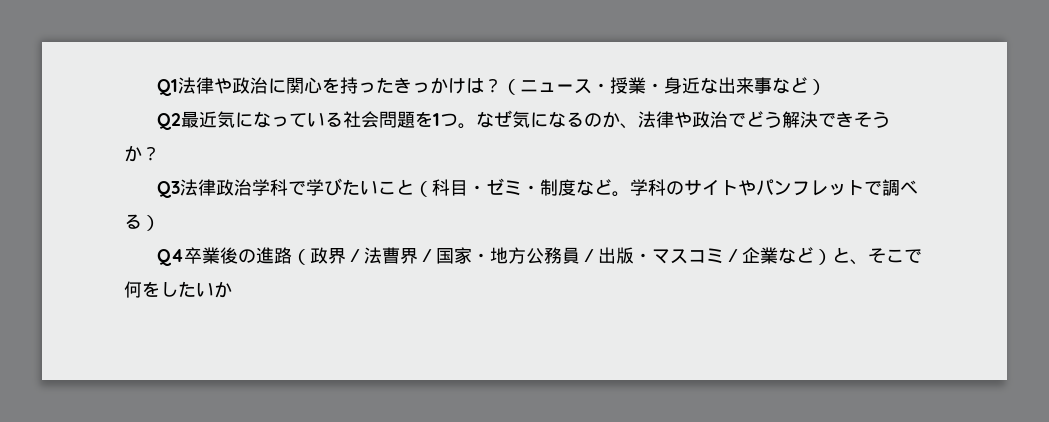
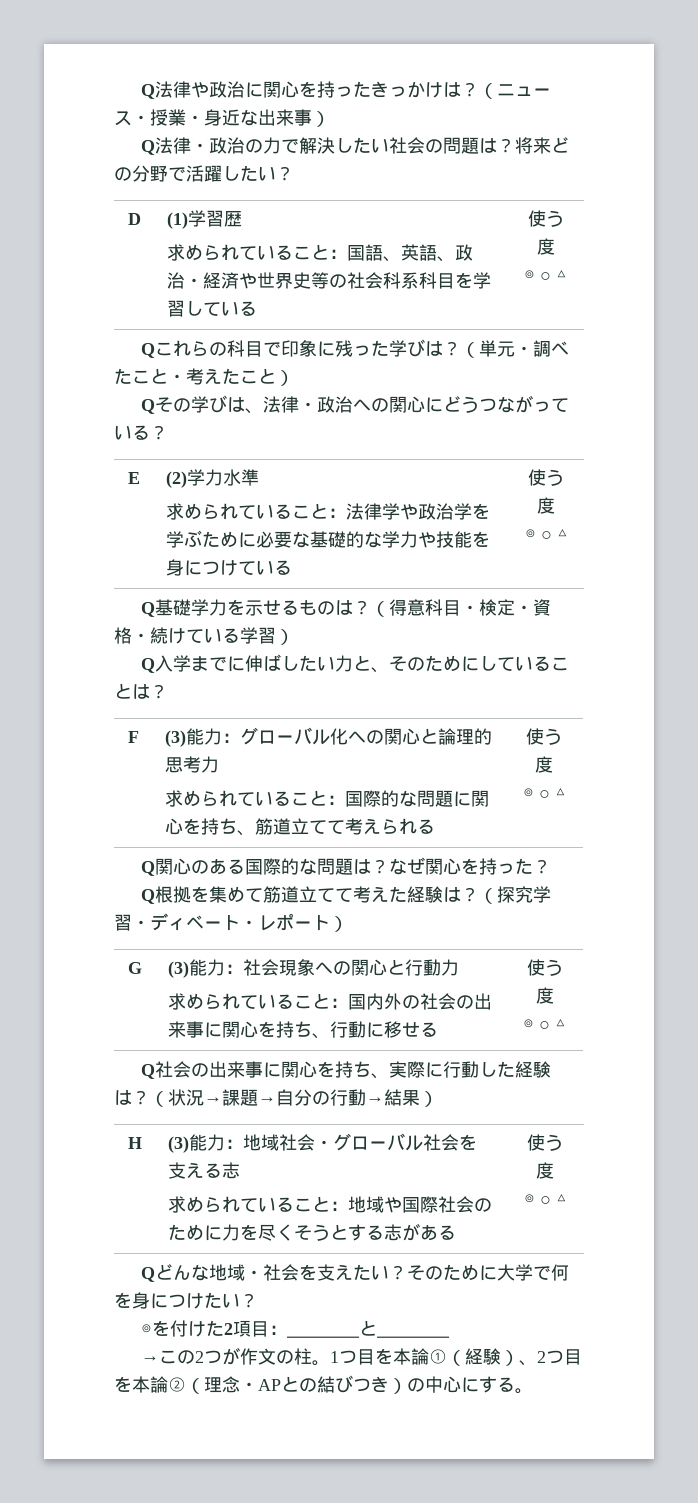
- Q1法律や政治に関心を持ったきっかけは？
+ Q法律や政治に関心を持ったきっかけは？
- （ニュース・授業・身近な出来事など）
- Q2最近気になっている社会問題を1つ。なぜ気になるのか、法律や政治でどう解決できそうか？
- Q3法律政治学科で学びたいこと（科目・ゼミ・制度など。学科のサイトやパンフレットで調べる）
- Q4卒業後の進路（政界／法曹界／国家・地方公務員／出版・マスコミ／企業など）と、そこで何をしたいか
+ （ニュース・授業・身近な出来事）
+ Q法律・政治の力で解決したい社会の問題は？将来どの分野で活躍したい？
+ D | (1)学習歴
+ 求められていること：国語、英語、政治・経済や世界史等の社会科系科目を学習している | 使う度
+ ◎ ○ △
+ Qこれらの科目で印象に残った学びは？（単元・調べたこと・考えたこと）
+ Qその学びは、法律・政治への関心にどうつながっている？
+ E | (2)学力水準
+ 求められていること：法律学や政治学を学ぶために必要な基礎的な学力や技能を身につけている | 使う度
+ ◎ ○ △
+ Q基礎学力を示せるものは？（得意科目・検定・資格・続けている学習）
+ Q入学までに伸ばしたい力と、そのためにしていることは？
+ F | (3)能力：グローバル化への関心と論理的思考力
+ 求められていること：国際的な問題に関心を持ち、筋道立てて考えられる | 使う度
+ ◎ ○ △
+ Q関心のある国際的な問題は？なぜ関心を持った？
+ Q根拠を集めて筋道立てて考えた経験は？（探究学習・ディベート・レポート）
+ G | (3)能力：社会現象への関心と行動力
+ 求められていること：国内外の社会の出来事に関心を持ち、行動に移せる | 使う度
+ ◎ ○ △
+ Q社会の出来事に関心を持ち、実際に行動した経験は？（状況→課題→自分の行動→結果）
+ H | (3)能力：地域社会・グローバル社会を支える志
+ 求められていること：地域や国際社会のために力を尽くそうとする志がある | 使う度
+ ◎ ○ △
+ Qどんな地域・社会を支えたい？そのために大学で何を身につけたい？
+ ◎を付けた2項目：＿＿＿＿と＿＿＿＿
+ →この2つが作文の柱。1つ目を本論①（経験）、2つ目を本論②（理念・APとの結びつき）の中心にする。

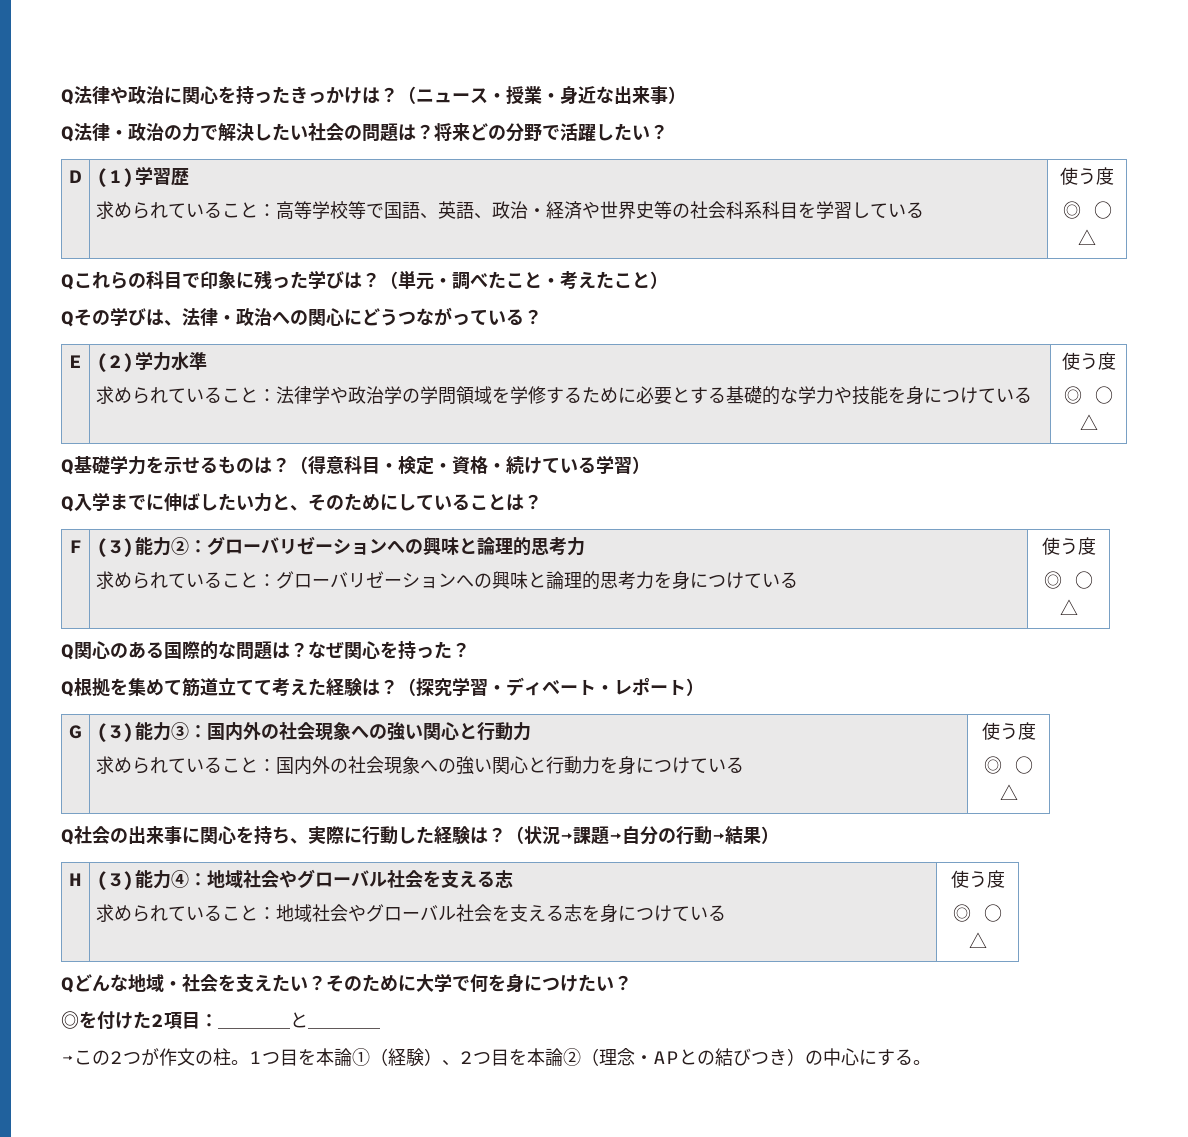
  D | (1)学習歴
- 求められていること：国語、英語、政治・経済や世界史等の社会科系科目を学習している | 使う度
+ 求められていること：高等学校等で国語、英語、政治・経済や世界史等の社会科系科目を学習している | 使う度
  E | (2)学力水準
- 求められていること：法律学や政治学を学ぶために必要な基礎的な学力や技能を身につけている | 使う度
+ 求められていること：法律学や政治学の学問領域を学修するために必要とする基礎的な学力や技能を身につけている | 使う度
- F | (3)能力：グローバル化への関心と論理的思考力
- 求められていること：国際的な問題に関心を持ち、筋道立てて考えられる | 使う度
+ F | (3)能力②：グローバリゼーションへの興味と論理的思考力
+ 求められていること：グローバリゼーションへの興味と論理的思考力を身につけている | 使う度
- G | (3)能力：社会現象への関心と行動力
- 求められていること：国内外の社会の出来事に関心を持ち、行動に移せる | 使う度
+ G | (3)能力③：国内外の社会現象への強い関心と行動力
+ 求められていること：国内外の社会現象への強い関心と行動力を身につけている | 使う度
- H | (3)能力：地域社会・グローバル社会を支える志
- 求められていること：地域や国際社会のために力を尽くそうとする志がある | 使う度
+ H | (3)能力④：地域社会やグローバル社会を支える志
+ 求められていること：地域社会やグローバル社会を支える志を身につけている | 使う度

